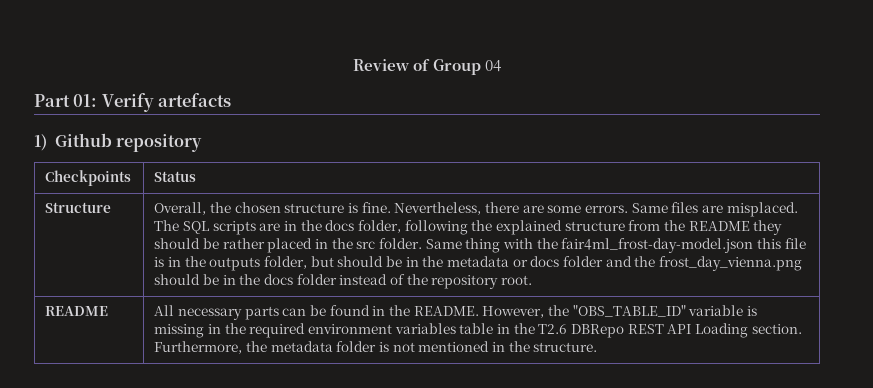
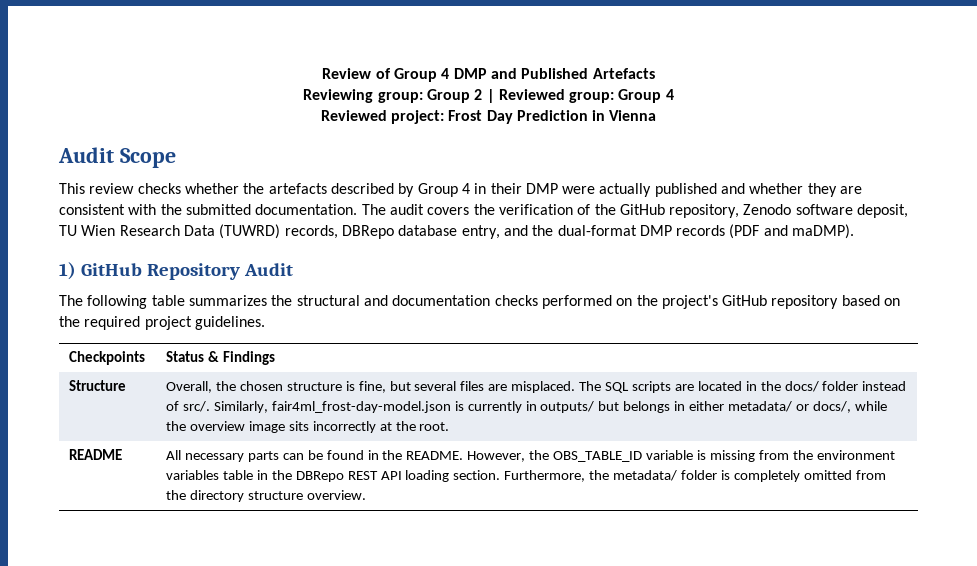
- Review of Group 04
- Part 01: Verify artefacts
- 1) Github repository
+ Review of Group 4 DMP and Published Artefacts
+ Reviewing group: Group 2 | Reviewed group: Group 4
+ Reviewed project: Frost Day Prediction in Vienna
+ Audit Scope
+ This review checks whether the artefacts described by Group 4 in their DMP were actually published and whether they are consistent with the submitted documentation. The audit covers the verification of the GitHub repository, Zenodo software deposit, TU Wien Research Data (TUWRD) records, DBRepo database entry, and the dual-format DMP records (PDF and maDMP).
+ 1) GitHub Repository Audit
+ The following table summarizes the structural and documentation checks performed on the project's GitHub repository based on the required project guidelines.
- Checkpoints | Status
+ Checkpoints | Status & Findings
- Overall, the chosen structure is fine. Nevertheless, there are some errors. Same files are misplaced.
+ Overall, the chosen structure is fine, but several files are misplaced.
- The SQL scripts are in the docs folder, following the explained structure from the README they should be rather placed in the src folder. Same thing with the fair4ml_frost-day-model.json this file is in the outputs folder, but should be in the metadata or docs folder and the frost_day_vienna.png should be in the docs folder instead of the repository root.
+ The SQL scripts are located in the docs/ folder instead of src/. Similarly, fair4ml_frost-day-model.json is currently in outputs/ but belongs in either metadata/ or docs/, while the overview image sits incorrectly at the root.
- README | All necessary parts can be found in the README. However, the "OBS_TABLE_ID" variable is missing in the required environment variables table in the T2.6 DBRepo REST API Loading section. Furthermore, the metadata folder is not mentioned in the structure.
+ README | All necessary parts can be found in the README. However, the OBS_TABLE_ID variable is missing from the environment variables table in the DBRepo REST API loading section. Furthermore, the metadata/ folder is completely omitted from the directory structure overview.

